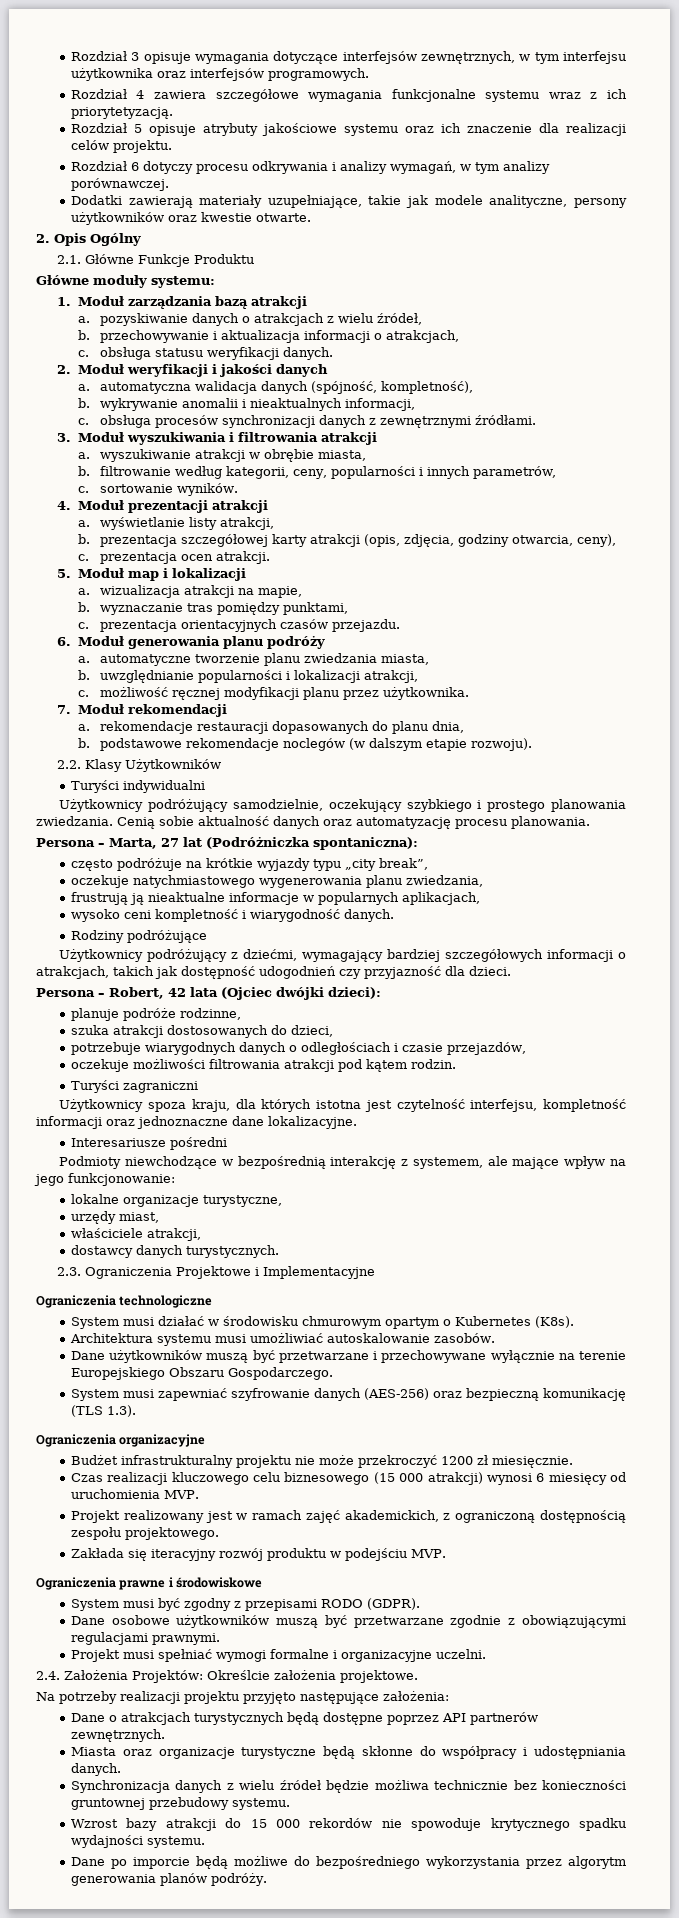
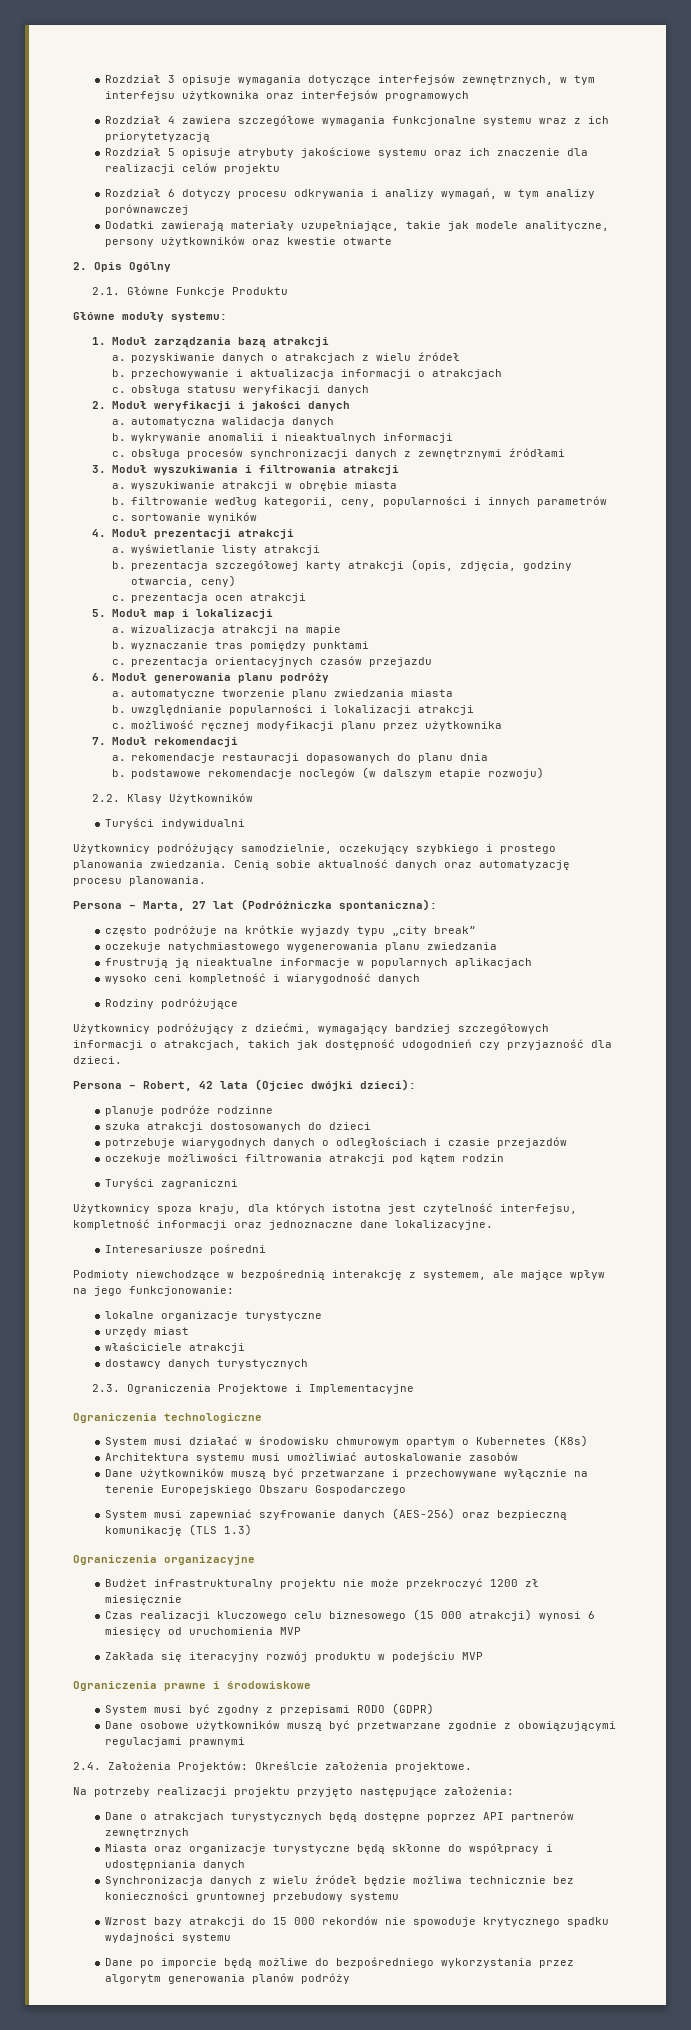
- Rozdział 3 opisuje wymagania dotyczące interfejsów zewnętrznych, w tym interfejsu użytkownika oraz interfejsów programowych.
+ Rozdział 3 opisuje wymagania dotyczące interfejsów zewnętrznych, w tym interfejsu użytkownika oraz interfejsów programowych
- Rozdział 4 zawiera szczegółowe wymagania funkcjonalne systemu wraz z ich priorytetyzacją.
+ Rozdział 4 zawiera szczegółowe wymagania funkcjonalne systemu wraz z ich priorytetyzacją
- Rozdział 5 opisuje atrybuty jakościowe systemu oraz ich znaczenie dla realizacji celów projektu.
+ Rozdział 5 opisuje atrybuty jakościowe systemu oraz ich znaczenie dla realizacji celów projektu
- Rozdział 6 dotyczy procesu odkrywania i analizy wymagań, w tym analizy porównawczej.
+ Rozdział 6 dotyczy procesu odkrywania i analizy wymagań, w tym analizy porównawczej
- Dodatki zawierają materiały uzupełniające, takie jak modele analityczne, persony użytkowników oraz kwestie otwarte.
+ Dodatki zawierają materiały uzupełniające, takie jak modele analityczne, persony użytkowników oraz kwestie otwarte
- a. pozyskiwanie danych o atrakcjach z wielu źródeł,
+ a. pozyskiwanie danych o atrakcjach z wielu źródeł
- b. przechowywanie i aktualizacja informacji o atrakcjach,
+ b. przechowywanie i aktualizacja informacji o atrakcjach
- c. obsługa statusu weryfikacji danych.
+ c. obsługa statusu weryfikacji danych
- a. automatyczna walidacja danych (spójność, kompletność),
+ a. automatyczna walidacja danych
- b. wykrywanie anomalii i nieaktualnych informacji,
+ b. wykrywanie anomalii i nieaktualnych informacji
- c. obsługa procesów synchronizacji danych z zewnętrznymi źródłami.
+ c. obsługa procesów synchronizacji danych z zewnętrznymi źródłami
- a. wyszukiwanie atrakcji w obrębie miasta,
+ a. wyszukiwanie atrakcji w obrębie miasta
- b. filtrowanie według kategorii, ceny, popularności i innych parametrów,
+ b. filtrowanie według kategorii, ceny, popularności i innych parametrów
- c. sortowanie wyników.
+ c. sortowanie wyników
- a. wyświetlanie listy atrakcji,
+ a. wyświetlanie listy atrakcji
- b. prezentacja szczegółowej karty atrakcji (opis, zdjęcia, godziny otwarcia, ceny),
+ b. prezentacja szczegółowej karty atrakcji (opis, zdjęcia, godziny otwarcia, ceny)
- c. prezentacja ocen atrakcji.
+ c. prezentacja ocen atrakcji
- a. wizualizacja atrakcji na mapie,
+ a. wizualizacja atrakcji na mapie
- b. wyznaczanie tras pomiędzy punktami,
+ b. wyznaczanie tras pomiędzy punktami
- c. prezentacja orientacyjnych czasów przejazdu.
+ c. prezentacja orientacyjnych czasów przejazdu
- a. automatyczne tworzenie planu zwiedzania miasta,
+ a. automatyczne tworzenie planu zwiedzania miasta
- b. uwzględnianie popularności i lokalizacji atrakcji,
+ b. uwzględnianie popularności i lokalizacji atrakcji
- c. możliwość ręcznej modyfikacji planu przez użytkownika.
+ c. możliwość ręcznej modyfikacji planu przez użytkownika
- a. rekomendacje restauracji dopasowanych do planu dnia,
+ a. rekomendacje restauracji dopasowanych do planu dnia
- b. podstawowe rekomendacje noclegów (w dalszym etapie rozwoju).
+ b. podstawowe rekomendacje noclegów (w dalszym etapie rozwoju)
- często podróżuje na krótkie wyjazdy typu „city break”,
+ często podróżuje na krótkie wyjazdy typu „city break”
- oczekuje natychmiastowego wygenerowania planu zwiedzania,
+ oczekuje natychmiastowego wygenerowania planu zwiedzania
- frustrują ją nieaktualne informacje w popularnych aplikacjach,
+ frustrują ją nieaktualne informacje w popularnych aplikacjach
- wysoko ceni kompletność i wiarygodność danych.
+ wysoko ceni kompletność i wiarygodność danych
- planuje podróże rodzinne,
+ planuje podróże rodzinne
- szuka atrakcji dostosowanych do dzieci,
+ szuka atrakcji dostosowanych do dzieci
- potrzebuje wiarygodnych danych o odległościach i czasie przejazdów,
+ potrzebuje wiarygodnych danych o odległościach i czasie przejazdów
- oczekuje możliwości filtrowania atrakcji pod kątem rodzin.
+ oczekuje możliwości filtrowania atrakcji pod kątem rodzin
- lokalne organizacje turystyczne,
+ lokalne organizacje turystyczne
- urzędy miast,
+ urzędy miast
- właściciele atrakcji,
+ właściciele atrakcji
- dostawcy danych turystycznych.
+ dostawcy danych turystycznych
- System musi działać w środowisku chmurowym opartym o Kubernetes (K8s).
+ System musi działać w środowisku chmurowym opartym o Kubernetes (K8s)
- Architektura systemu musi umożliwiać autoskalowanie zasobów.
+ Architektura systemu musi umożliwiać autoskalowanie zasobów
- Dane użytkowników muszą być przetwarzane i przechowywane wyłącznie na terenie Europejskiego Obszaru Gospodarczego.
+ Dane użytkowników muszą być przetwarzane i przechowywane wyłącznie na terenie Europejskiego Obszaru Gospodarczego
- System musi zapewniać szyfrowanie danych (AES-256) oraz bezpieczną komunikację (TLS 1.3).
+ System musi zapewniać szyfrowanie danych (AES-256) oraz bezpieczną komunikację (TLS 1.3)
- Budżet infrastrukturalny projektu nie może przekroczyć 1200 zł miesięcznie.
+ Budżet infrastrukturalny projektu nie może przekroczyć 1200 zł miesięcznie
- Czas realizacji kluczowego celu biznesowego (15 000 atrakcji) wynosi 6 miesięcy od uruchomienia MVP.
- Projekt realizowany jest w ramach zajęć akademickich, z ograniczoną dostępnością zespołu projektowego.
+ Czas realizacji kluczowego celu biznesowego (15 000 atrakcji) wynosi 6 miesięcy od uruchomienia MVP
- Zakłada się iteracyjny rozwój produktu w podejściu MVP.
+ Zakłada się iteracyjny rozwój produktu w podejściu MVP
- System musi być zgodny z przepisami RODO (GDPR).
+ System musi być zgodny z przepisami RODO (GDPR)
- Dane osobowe użytkowników muszą być przetwarzane zgodnie z obowiązującymi regulacjami prawnymi.
- Projekt musi spełniać wymogi formalne i organizacyjne uczelni.
+ Dane osobowe użytkowników muszą być przetwarzane zgodnie z obowiązującymi regulacjami prawnymi
- Dane o atrakcjach turystycznych będą dostępne poprzez API partnerów zewnętrznych.
+ Dane o atrakcjach turystycznych będą dostępne poprzez API partnerów zewnętrznych
- Miasta oraz organizacje turystyczne będą skłonne do współpracy i udostępniania danych.
+ Miasta oraz organizacje turystyczne będą skłonne do współpracy i udostępniania danych
- Synchronizacja danych z wielu źródeł będzie możliwa technicznie bez konieczności gruntownej przebudowy systemu.
+ Synchronizacja danych z wielu źródeł będzie możliwa technicznie bez konieczności gruntownej przebudowy systemu
- Wzrost bazy atrakcji do 15 000 rekordów nie spowoduje krytycznego spadku wydajności systemu.
+ Wzrost bazy atrakcji do 15 000 rekordów nie spowoduje krytycznego spadku wydajności systemu
- Dane po imporcie będą możliwe do bezpośredniego wykorzystania przez algorytm generowania planów podróży.
+ Dane po imporcie będą możliwe do bezpośredniego wykorzystania przez algorytm generowania planów podróży

